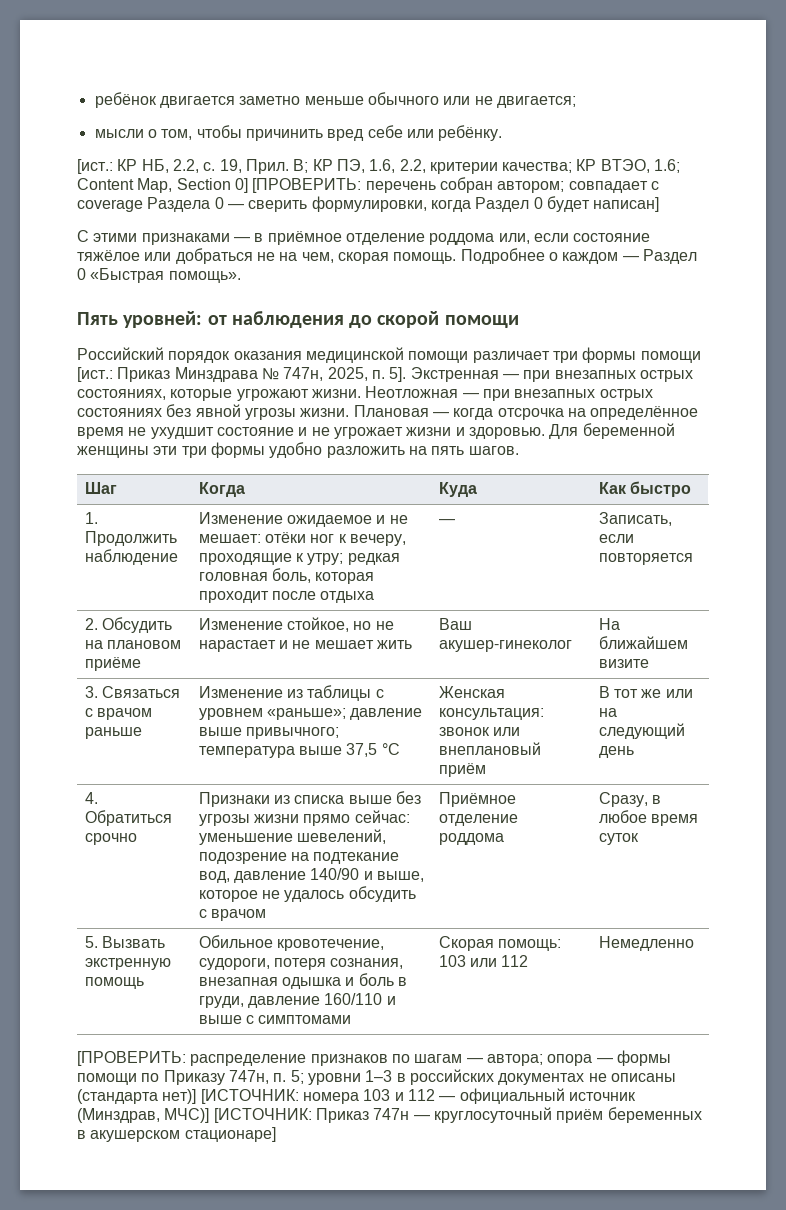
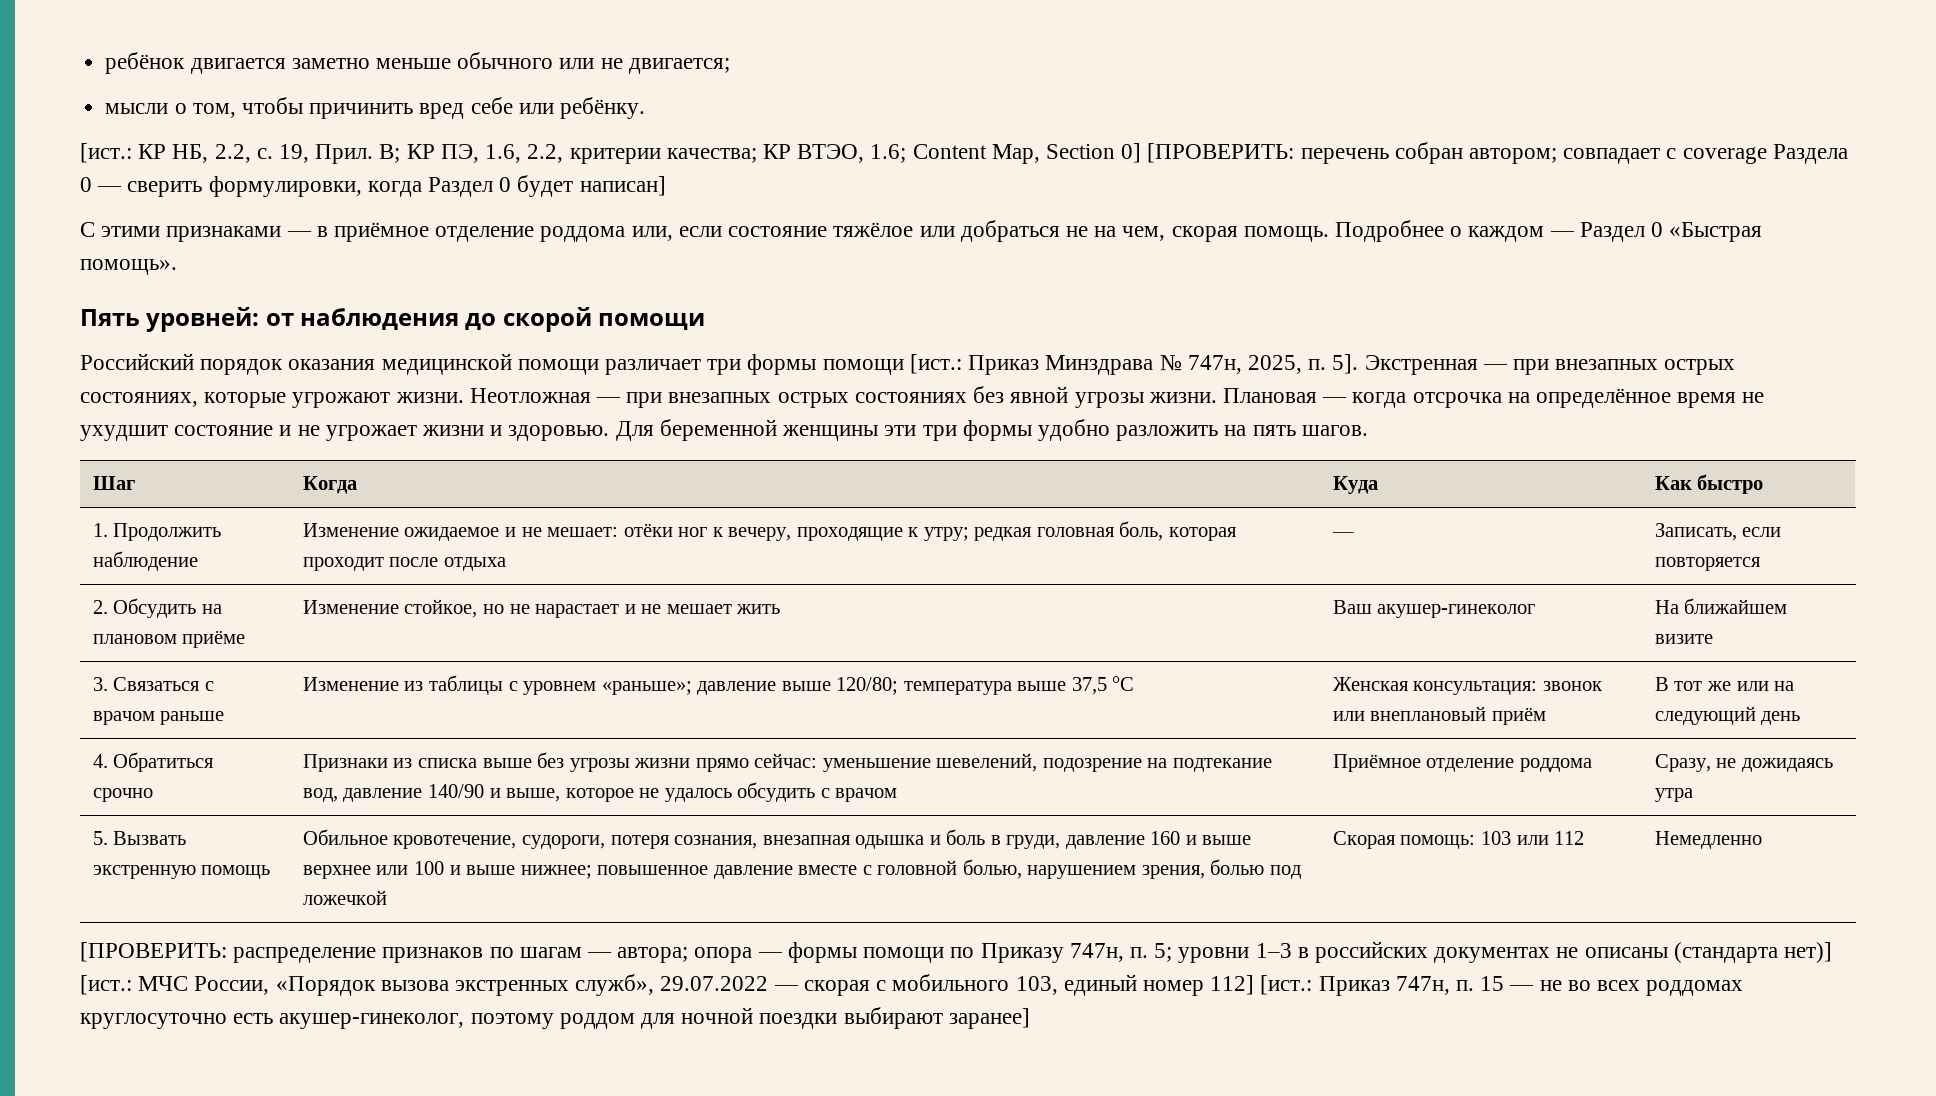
- 3. Связаться с врачом раньше | Изменение из таблицы с уровнем «раньше»; давление выше привычного; температура выше 37,5 °C | Женская консультация: звонок или внеплановый приём | В тот же или на следующий день
+ 3. Связаться с врачом раньше | Изменение из таблицы с уровнем «раньше»; давление выше 120/80; температура выше 37,5 °C | Женская консультация: звонок или внеплановый приём | В тот же или на следующий день
- 4. Обратиться срочно | Признаки из списка выше без угрозы жизни прямо сейчас: уменьшение шевелений, подозрение на подтекание вод, давление 140/90 и выше, которое не удалось обсудить с врачом | Приёмное отделение роддома | Сразу, в любое время суток
+ 4. Обратиться срочно | Признаки из списка выше без угрозы жизни прямо сейчас: уменьшение шевелений, подозрение на подтекание вод, давление 140/90 и выше, которое не удалось обсудить с врачом | Приёмное отделение роддома | Сразу, не дожидаясь утра
- Обильное кровотечение, судороги, потеря сознания, внезапная одышка и боль в груди, давление 160/110 и выше с симптомами
+ Обильное кровотечение, судороги, потеря сознания, внезапная одышка и боль в груди, давление 160 и выше верхнее или 100 и выше нижнее; повышенное давление вместе с головной болью, нарушением зрения, болью под ложечкой
- [ПРОВЕРИТЬ: распределение признаков по шагам — автора; опора — формы помощи по Приказу 747н, п. 5; уровни 1–3 в российских документах не описаны (стандарта нет)] [ИСТОЧНИК: номера 103 и 112 — официальный источник (Минздрав, МЧС)] [ИСТОЧНИК: Приказ 747н — круглосуточный приём беременных в акушерском стационаре]
+ [ПРОВЕРИТЬ: распределение признаков по шагам — автора; опора — формы помощи по Приказу 747н, п. 5; уровни 1–3 в российских документах не описаны (стандарта нет)] [ист.: МЧС России, «Порядок вызова экстренных служб», 29.07.2022 — скорая с мобильного 103, единый номер 112] [ист.: Приказ 747н, п. 15 — не во всех роддомах круглосуточно есть акушер-гинеколог, поэтому роддом для ночной поездки выбирают заранее]

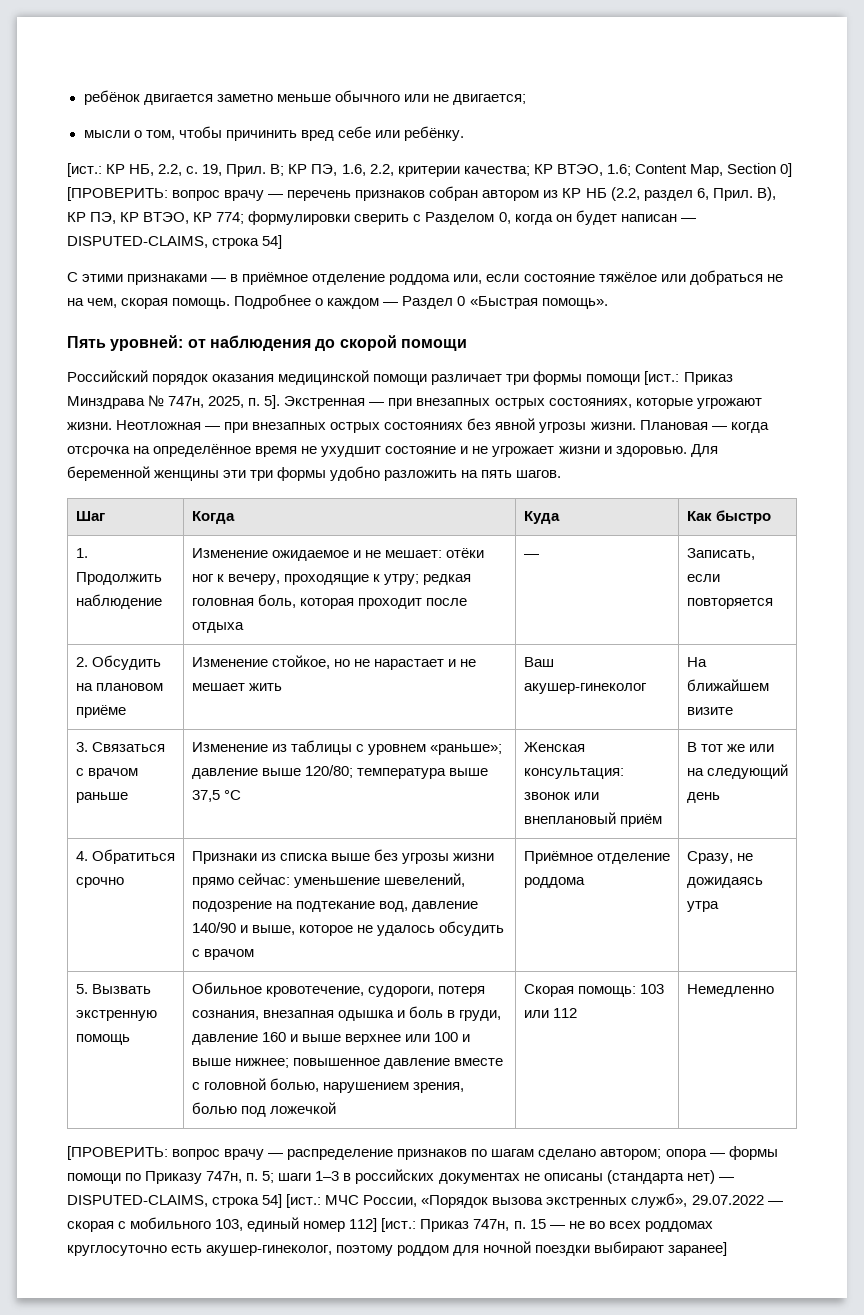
- В; КР ПЭ, 1.6, 2.2, критерии качества; КР ВТЭО, 1.6; Content Map, Section 0] [ПРОВЕРИТЬ: перечень собран автором; совпадает с coverage Раздела 0 — сверить формулировки, когда Раздел 0 будет написан]
+ В; КР ПЭ, 1.6, 2.2, критерии качества; КР ВТЭО, 1.6; Content Map, Section 0] [ПРОВЕРИТЬ: вопрос врачу — перечень признаков собран автором из КР НБ (2.2, раздел 6, Прил. В), КР ПЭ, КР ВТЭО, КР 774; формулировки сверить с Разделом 0, когда он будет написан — DISPUTED-CLAIMS, строка 54]
- [ПРОВЕРИТЬ: распределение признаков по шагам — автора; опора — формы помощи по Приказу 747н, п. 5; уровни 1–3 в российских документах не описаны (стандарта нет)] [ист.: МЧС России, «Порядок вызова экстренных служб», 29.07.2022 — скорая с мобильного 103, единый номер 112] [ист.: Приказ 747н, п. 15 — не во всех роддомах круглосуточно есть акушер-гинеколог, поэтому роддом для ночной поездки выбирают заранее]
+ [ПРОВЕРИТЬ: вопрос врачу — распределение признаков по шагам сделано автором; опора — формы помощи по Приказу 747н, п. 5; шаги 1–3 в российских документах не описаны (стандарта нет) — DISPUTED-CLAIMS, строка 54] [ист.: МЧС России, «Порядок вызова экстренных служб», 29.07.2022 — скорая с мобильного 103, единый номер 112] [ист.: Приказ 747н, п. 15 — не во всех роддомах круглосуточно есть акушер-гинеколог, поэтому роддом для ночной поездки выбирают заранее]

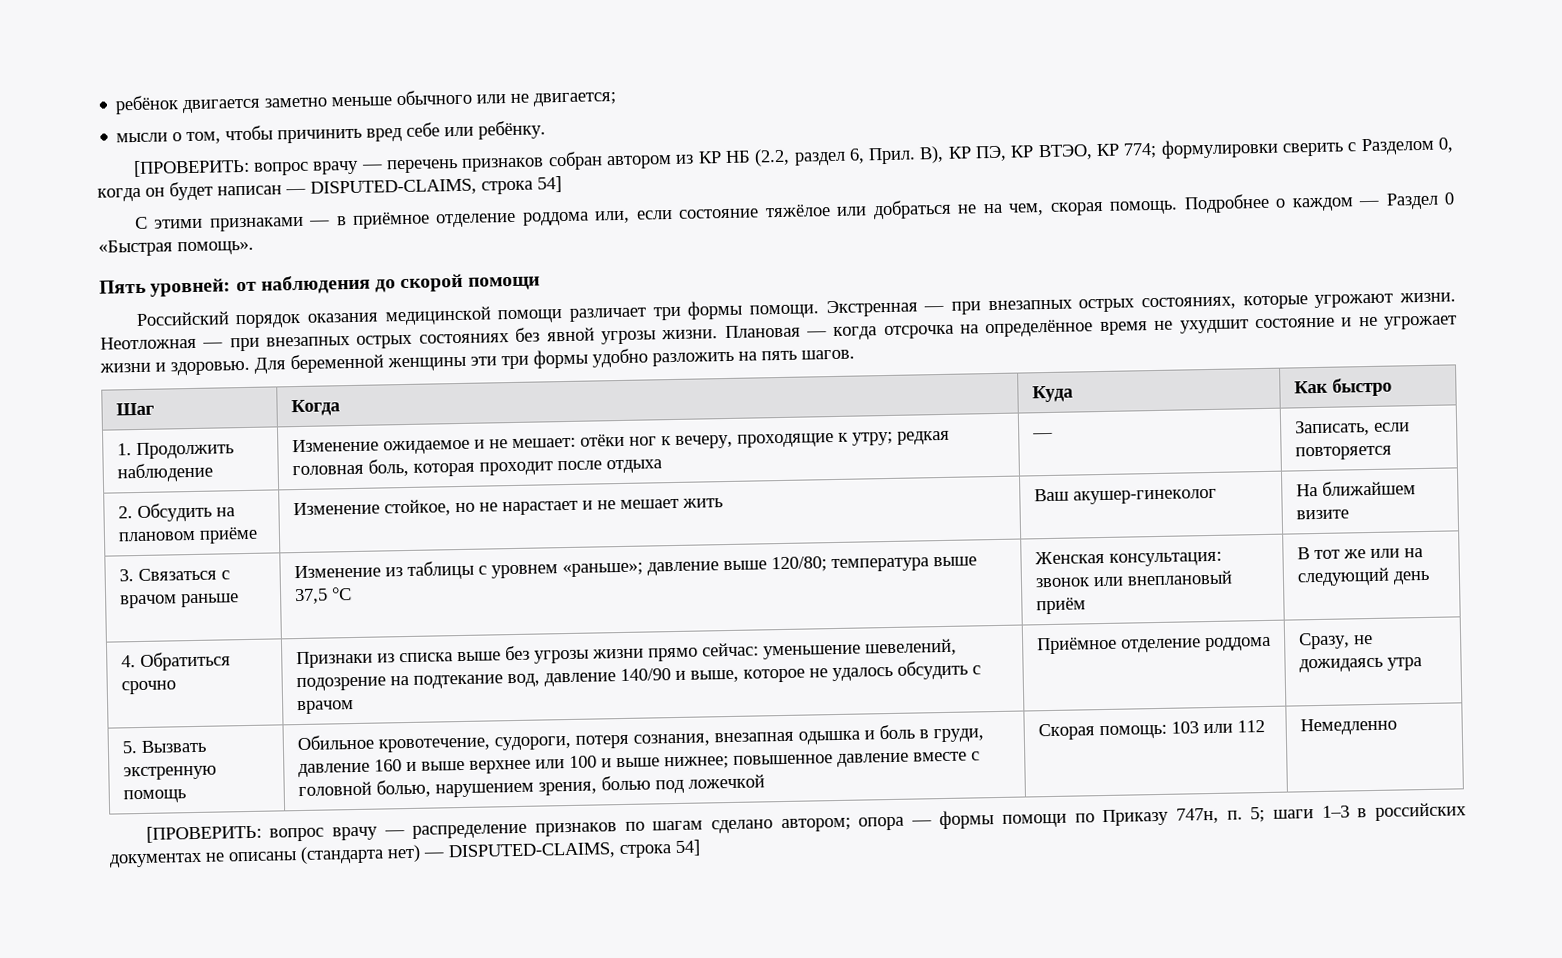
- [ист.: КР НБ, 2.2, с. 19, Прил. В; КР ПЭ, 1.6, 2.2, критерии качества; КР ВТЭО, 1.6; Content Map, Section 0] [ПРОВЕРИТЬ: вопрос врачу — перечень признаков собран автором из КР НБ (2.2, раздел 6, Прил.
+ [ПРОВЕРИТЬ: вопрос врачу — перечень признаков собран автором из КР НБ (2.2, раздел 6, Прил.
- Российский порядок оказания медицинской помощи различает три формы помощи [ист.: Приказ Минздрава № 747н, 2025, п. 5].
+ Российский порядок оказания медицинской помощи различает три формы помощи.
- [ПРОВЕРИТЬ: вопрос врачу — распределение признаков по шагам сделано автором; опора — формы помощи по Приказу 747н, п. 5; шаги 1–3 в российских документах не описаны (стандарта нет) — DISPUTED-CLAIMS, строка 54] [ист.: МЧС России, «Порядок вызова экстренных служб», 29.07.2022 — скорая с мобильного 103, единый номер 112] [ист.: Приказ 747н, п. 15 — не во всех роддомах круглосуточно есть акушер-гинеколог, поэтому роддом для ночной поездки выбирают заранее]
+ [ПРОВЕРИТЬ: вопрос врачу — распределение признаков по шагам сделано автором; опора — формы помощи по Приказу 747н, п. 5; шаги 1–3 в российских документах не описаны (стандарта нет) — DISPUTED-CLAIMS, строка 54]

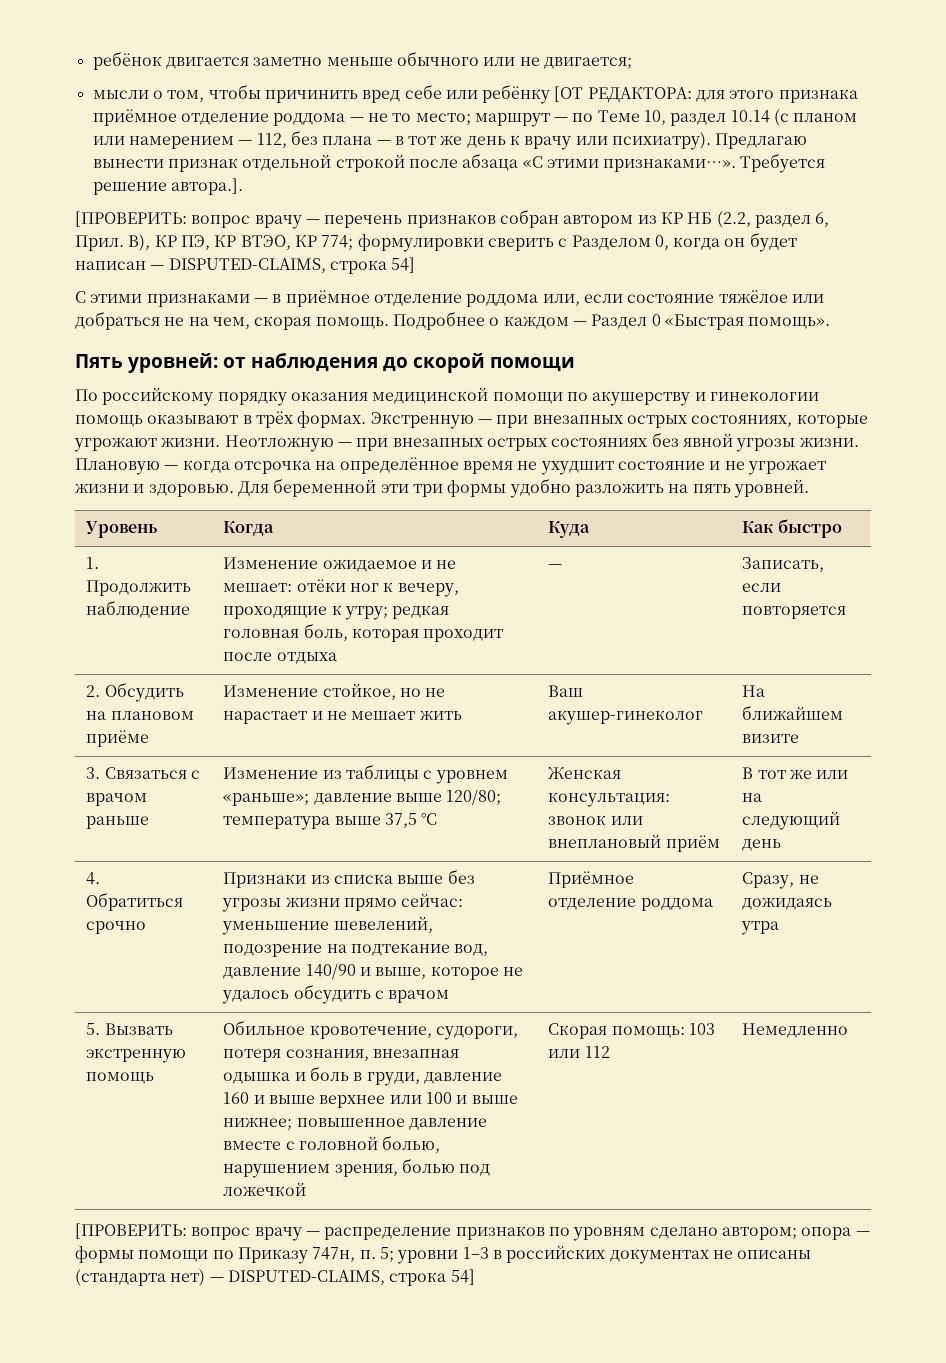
- мысли о том, чтобы причинить вред себе или ребёнку.
+ мысли о том, чтобы причинить вред себе или ребёнку [ОТ РЕДАКТОРА: для этого признака приёмное отделение роддома — не то место; маршрут — по Теме 10, раздел 10.14 (с планом или намерением — 112, без плана — в тот же день к врачу или психиатру). Предлагаю вынести признак отдельной строкой после абзаца «С этими признаками…». Требуется решение автора.].
- Российский порядок оказания медицинской помощи различает три формы помощи. Экстренная — при внезапных острых состояниях, которые угрожают жизни.
+ По российскому порядку оказания медицинской помощи по акушерству и гинекологии помощь оказывают в трёх формах. Экстренную — при внезапных острых состояниях, которые угрожают жизни.
- Неотложная — при внезапных острых состояниях без явной угрозы жизни.
+ Неотложную — при внезапных острых состояниях без явной угрозы жизни.
- Плановая — когда отсрочка на определённое время не ухудшит состояние и не угрожает жизни и здоровью.
+ Плановую — когда отсрочка на определённое время не ухудшит состояние и не угрожает жизни и здоровью.
- Для беременной женщины эти три формы удобно разложить на пять шагов.
- Шаг | Когда | Куда | Как быстро
+ Для беременной эти три формы удобно разложить на пять уровней.
+ Уровень | Когда | Куда | Как быстро
- [ПРОВЕРИТЬ: вопрос врачу — распределение признаков по шагам сделано автором; опора — формы помощи по Приказу 747н, п. 5; шаги 1–3 в российских документах не описаны (стандарта нет) — DISPUTED-CLAIMS, строка 54]
+ [ПРОВЕРИТЬ: вопрос врачу — распределение признаков по уровням сделано автором; опора — формы помощи по Приказу 747н, п. 5; уровни 1–3 в российских документах не описаны (стандарта нет) — DISPUTED-CLAIMS, строка 54]

